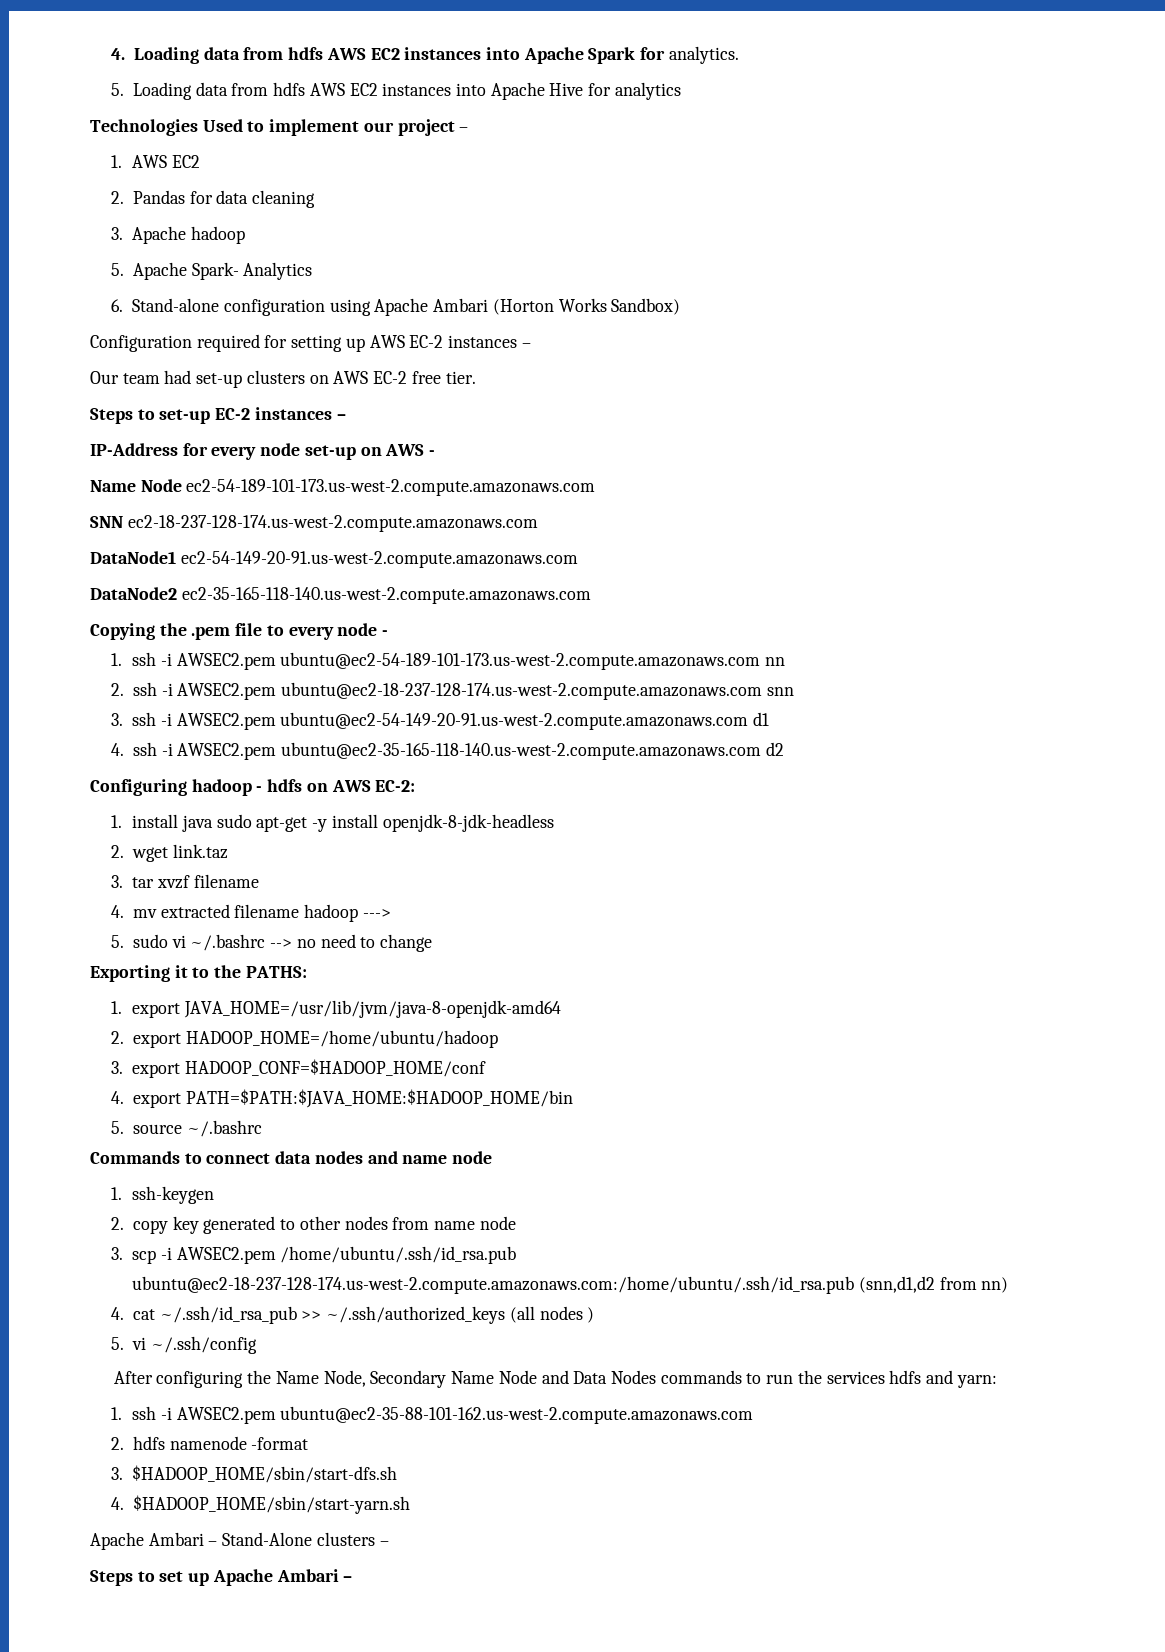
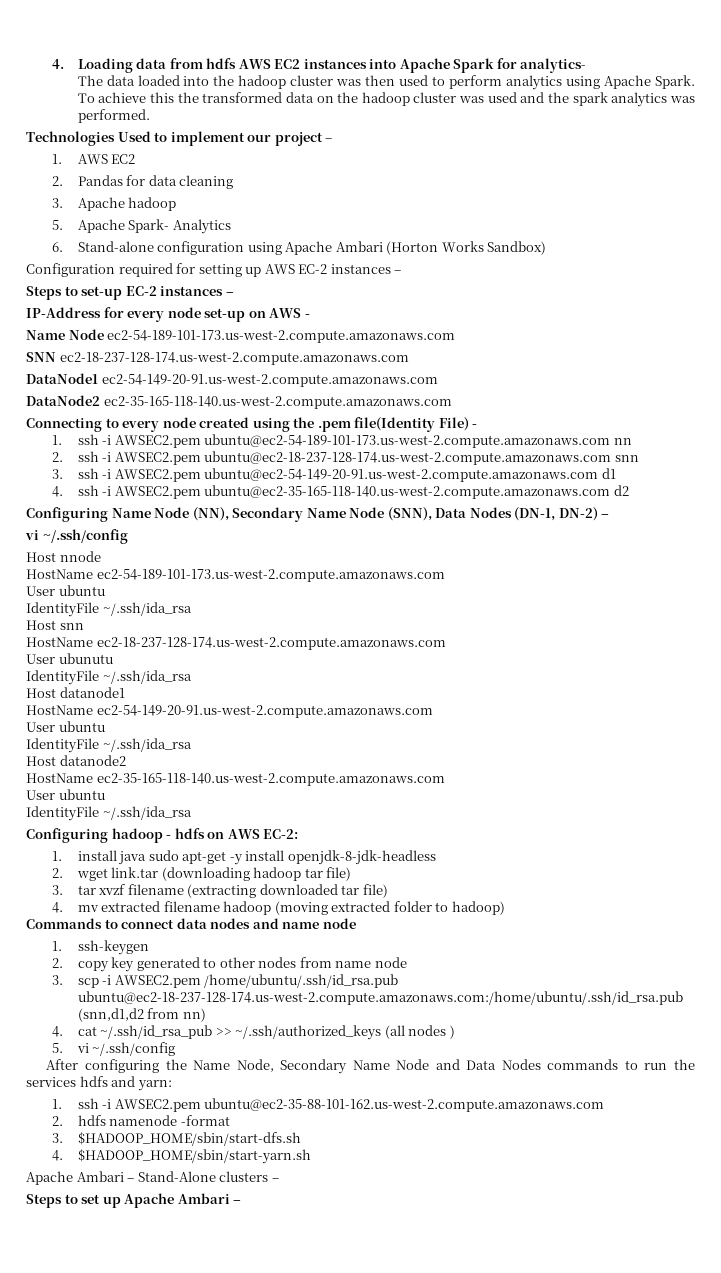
- 4. Loading data from hdfs AWS EC2 instances into Apache Spark for analytics.
- 5. Loading data from hdfs AWS EC2 instances into Apache Hive for analytics
+ 4. Loading data from hdfs AWS EC2 instances into Apache Spark for analytics-
+ The data loaded into the hadoop cluster was then used to perform analytics using Apache Spark. To achieve this the transformed data on the hadoop cluster was used and the spark analytics was performed.
- Our team had set-up clusters on AWS EC-2 free tier.
- Copying the .pem file to every node -
+ Connecting to every node created using the .pem file(Identity File) -
+ Configuring Name Node (NN), Secondary Name Node (SNN), Data Nodes (DN-1, DN-2) –
+ vi ~/.ssh/config
+ Host nnode
+ HostName ec2-54-189-101-173.us-west-2.compute.amazonaws.com
+ User ubuntu
+ IdentityFile ~/.ssh/ida_rsa
+ Host snn
+ HostName ec2-18-237-128-174.us-west-2.compute.amazonaws.com
+ User ubunutu
+ IdentityFile ~/.ssh/ida_rsa
+ Host datanode1
+ HostName ec2-54-149-20-91.us-west-2.compute.amazonaws.com
+ User ubuntu
+ IdentityFile ~/.ssh/ida_rsa
+ Host datanode2
+ HostName ec2-35-165-118-140.us-west-2.compute.amazonaws.com
+ User ubuntu
+ IdentityFile ~/.ssh/ida_rsa
- 2. wget link.taz
+ 2. wget link.tar (downloading hadoop tar file)
- 3. tar xvzf filename
+ 3. tar xvzf filename (extracting downloaded tar file)
- 4. mv extracted filename hadoop --->
- 5. sudo vi ~/.bashrc --> no need to change
- Exporting it to the PATHS:
- 1. export JAVA_HOME=/usr/lib/jvm/java-8-openjdk-amd64
- 2. export HADOOP_HOME=/home/ubuntu/hadoop
- 3. export HADOOP_CONF=$HADOOP_HOME/conf
- 4. export PATH=$PATH:$JAVA_HOME:$HADOOP_HOME/bin
- 5. source ~/.bashrc
+ 4. mv extracted filename hadoop (moving extracted folder to hadoop)

